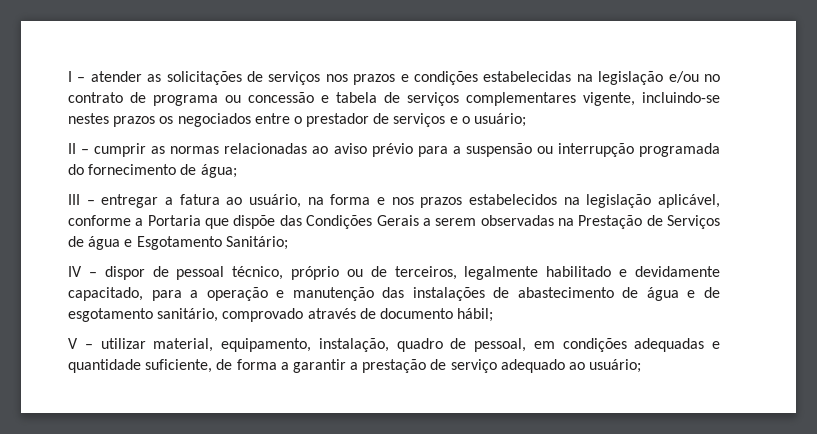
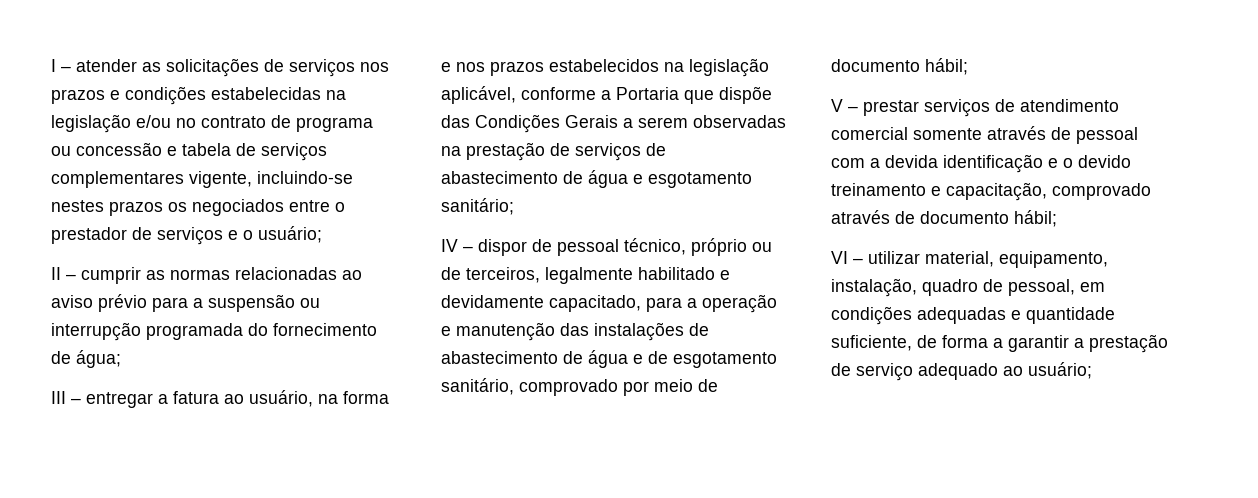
- III – entregar a fatura ao usuário, na forma e nos prazos estabelecidos na legislação aplicável, conforme a Portaria que dispõe das Condições Gerais a serem observadas na Prestação de Serviços de água e Esgotamento Sanitário;
+ III – entregar a fatura ao usuário, na forma e nos prazos estabelecidos na legislação aplicável, conforme a Portaria que dispõe das Condições Gerais a serem observadas na prestação de serviços de abastecimento de água e esgotamento sanitário;
- IV – dispor de pessoal técnico, próprio ou de terceiros, legalmente habilitado e devidamente capacitado, para a operação e manutenção das instalações de abastecimento de água e de esgotamento sanitário, comprovado através de documento hábil;
+ IV – dispor de pessoal técnico, próprio ou de terceiros, legalmente habilitado e devidamente capacitado, para a operação e manutenção das instalações de abastecimento de água e de esgotamento sanitário, comprovado por meio de documento hábil;
+ V – prestar serviços de atendimento comercial somente através de pessoal com a devida identificação e o devido treinamento e capacitação, comprovado através de documento hábil;
- V – utilizar material, equipamento, instalação, quadro de pessoal, em condições adequadas e quantidade suficiente, de forma a garantir a prestação de serviço adequado ao usuário;
+ VI – utilizar material, equipamento, instalação, quadro de pessoal, em condições adequadas e quantidade suficiente, de forma a garantir a prestação de serviço adequado ao usuário;

